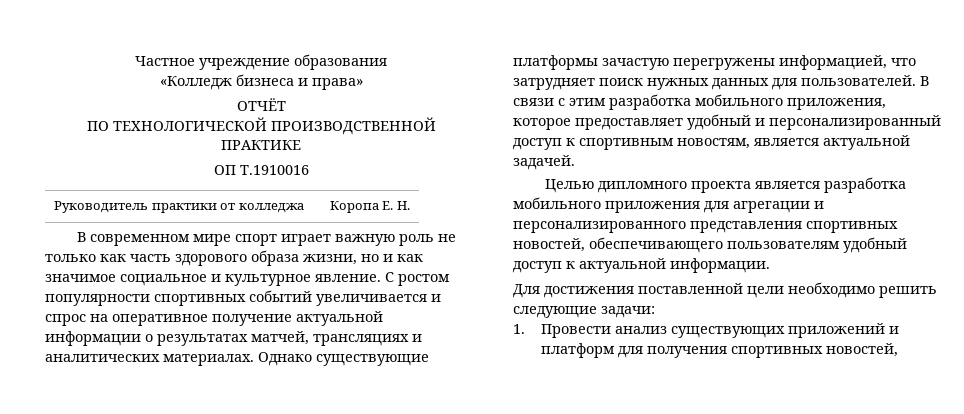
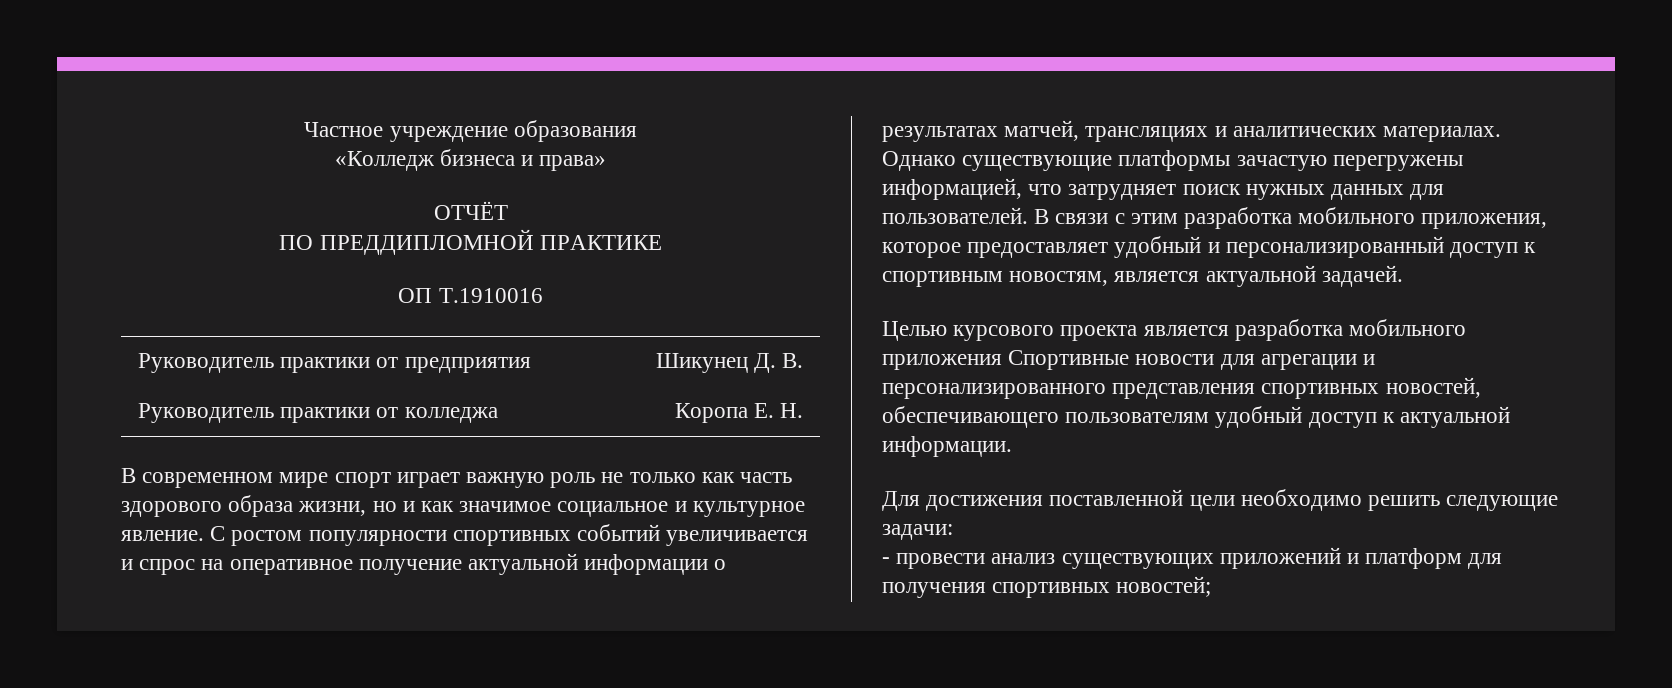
- ПО ТЕХНОЛОГИЧЕСКОЙ ПРОИЗВОДСТВЕННОЙ ПРАКТИКЕ
+ ПО ПРЕДДИПЛОМНОЙ ПРАКТИКЕ
+ Руководитель практики от предприятия | Шикунец Д. В.
- Целью дипломного проекта является разработка мобильного приложения для агрегации и персонализированного представления спортивных новостей, обеспечивающего пользователям удобный доступ к актуальной информации.
+ Целью курсового проекта является разработка мобильного приложения Спортивные новости для агрегации и персонализированного представления спортивных новостей, обеспечивающего пользователям удобный доступ к актуальной информации.
- 1. Провести анализ существующих приложений и платформ для получения спортивных новостей,
+ - провести анализ существующих приложений и платформ для получения спортивных новостей;

